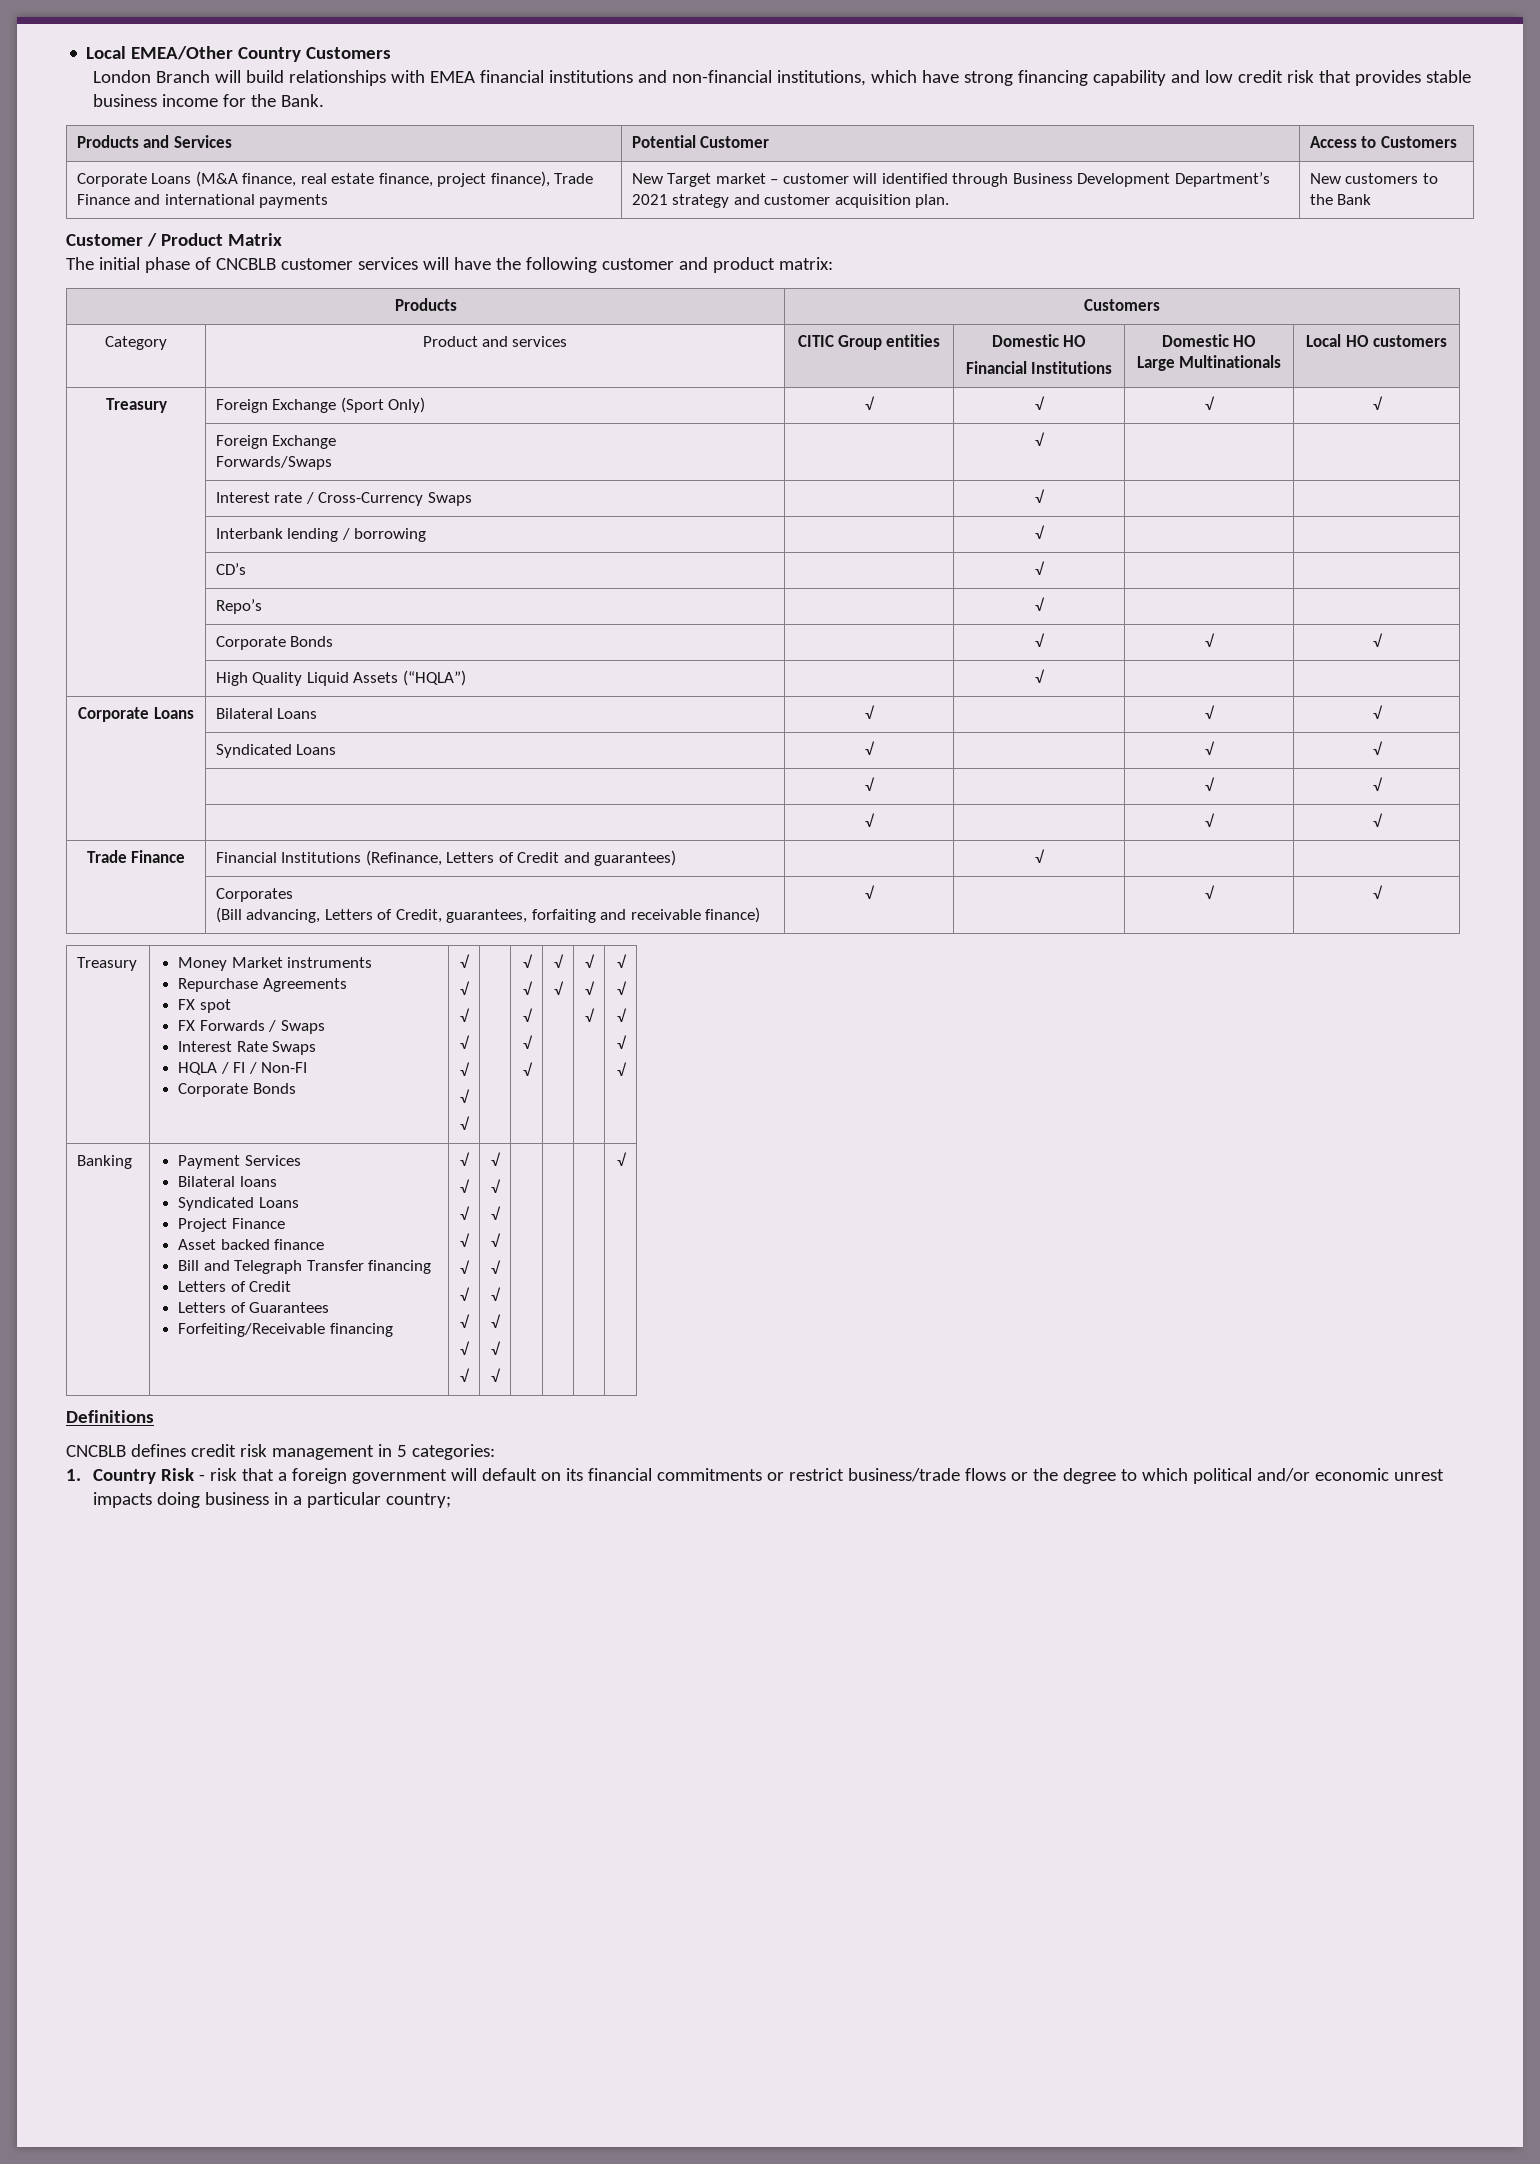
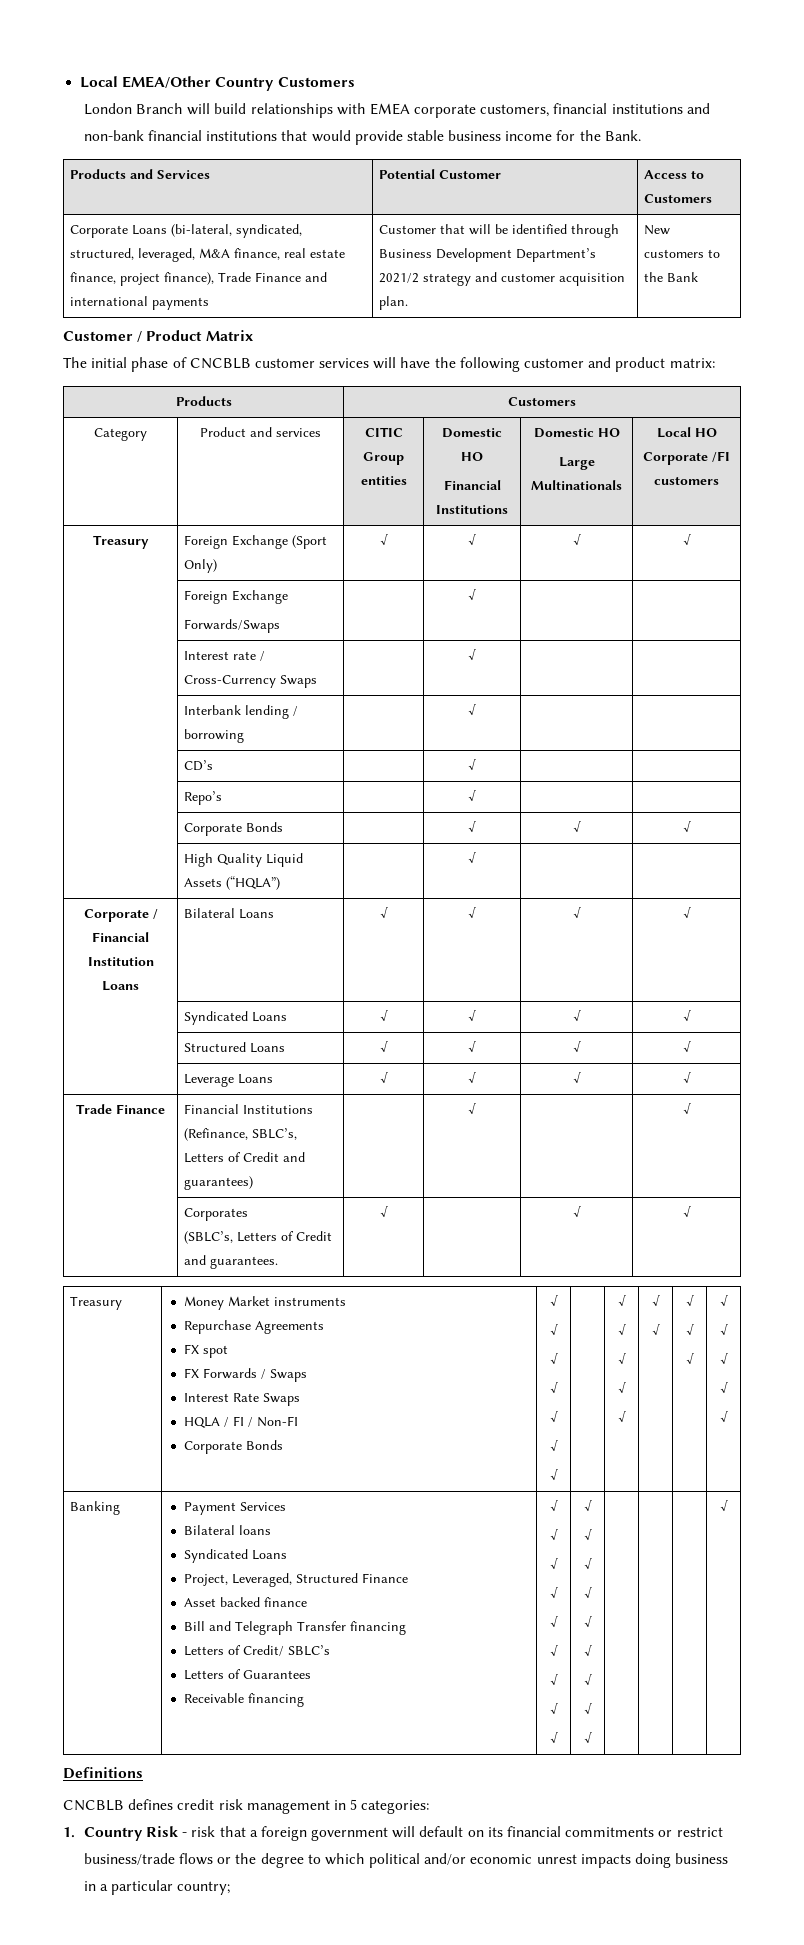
- London Branch will build relationships with EMEA financial institutions and non-financial institutions, which have strong financing capability and low credit risk that provides stable business income for the Bank.
+ London Branch will build relationships with EMEA corporate customers, financial institutions and non-bank financial institutions that would provide stable business income for the Bank.
- Corporate Loans (M&A finance, real estate finance, project finance), Trade Finance and international payments | New Target market – customer will identified through Business Development Department’s 2021 strategy and customer acquisition plan. | New customers to the Bank
+ Corporate Loans (bi-lateral, syndicated, structured, leveraged, M&A finance, real estate finance, project finance), Trade Finance and international payments | Customer that will be identified through Business Development Department’s 2021/2 strategy and customer acquisition plan. | New customers to the Bank
  Category | Product and services | CITIC Group entities | Domestic HO
  Financial Institutions | Domestic HO
- Large Multinationals | Local HO customers
+ Large Multinationals | Local HO Corporate /FI customers
- Corporate Loans | Bilateral Loans | √ | | √ | √
+ Corporate / Financial Institution Loans | Bilateral Loans | √ | √ | √ | √
- | Syndicated Loans | √ | | √ | √
- | | √ | | √ | √
- | | √ | | √ | √
+ | Syndicated Loans | √ | √ | √ | √
+ | Structured Loans | √ | √ | √ | √
+ | Leverage Loans | √ | √ | √ | √
- Trade Finance | Financial Institutions (Refinance, Letters of Credit and guarantees) | | √ | |
+ Trade Finance | Financial Institutions (Refinance, SBLC’s, Letters of Credit and guarantees) | | √ | | √
  | Corporates
- (Bill advancing, Letters of Credit, guarantees, forfaiting and receivable finance) | √ | | √ | √
+ (SBLC’s, Letters of Credit and guarantees. | √ | | √ | √
- Project Finance
+ Project, Leveraged, Structured Finance
  Bill and Telegraph Transfer financing
- Letters of Credit
+ Letters of Credit/ SBLC’s
- Forfeiting/Receivable financing
+ Receivable financing

